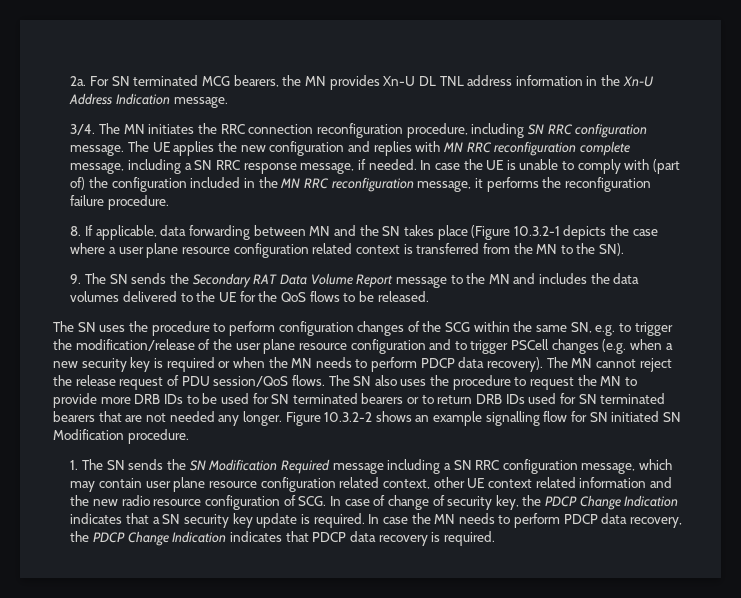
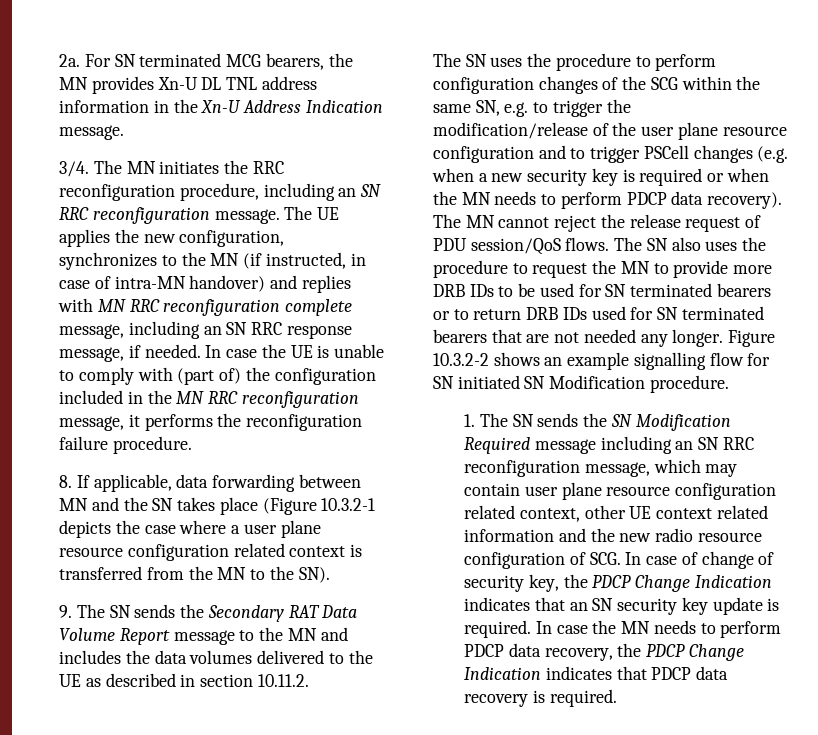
- The MN initiates the RRC connection reconfiguration procedure, including SN RRC configuration message.
+ The MN initiates the RRC reconfiguration procedure, including an SN RRC reconfiguration message.
- The UE applies the new configuration and replies with MN RRC reconfiguration complete message, including a SN RRC response message, if needed.
+ The UE applies the new configuration, synchronizes to the MN (if instructed, in case of intra-MN handover) and replies with MN RRC reconfiguration complete message, including an SN RRC response message, if needed.
- 9. The SN sends the Secondary RAT Data Volume Report message to the MN and includes the data volumes delivered to the UE for the QoS flows to be released.
+ 9. The SN sends the Secondary RAT Data Volume Report message to the MN and includes the data volumes delivered to the UE as described in section 10.11.2.
- 1. The SN sends the SN Modification Required message including a SN RRC configuration message, which may contain user plane resource configuration related context, other UE context related information and the new radio resource configuration of SCG. In case of change of security key, the PDCP Change Indication indicates that a SN security key update is required.
+ 1. The SN sends the SN Modification Required message including an SN RRC reconfiguration message, which may contain user plane resource configuration related context, other UE context related information and the new radio resource configuration of SCG. In case of change of security key, the PDCP Change Indication indicates that an SN security key update is required.

